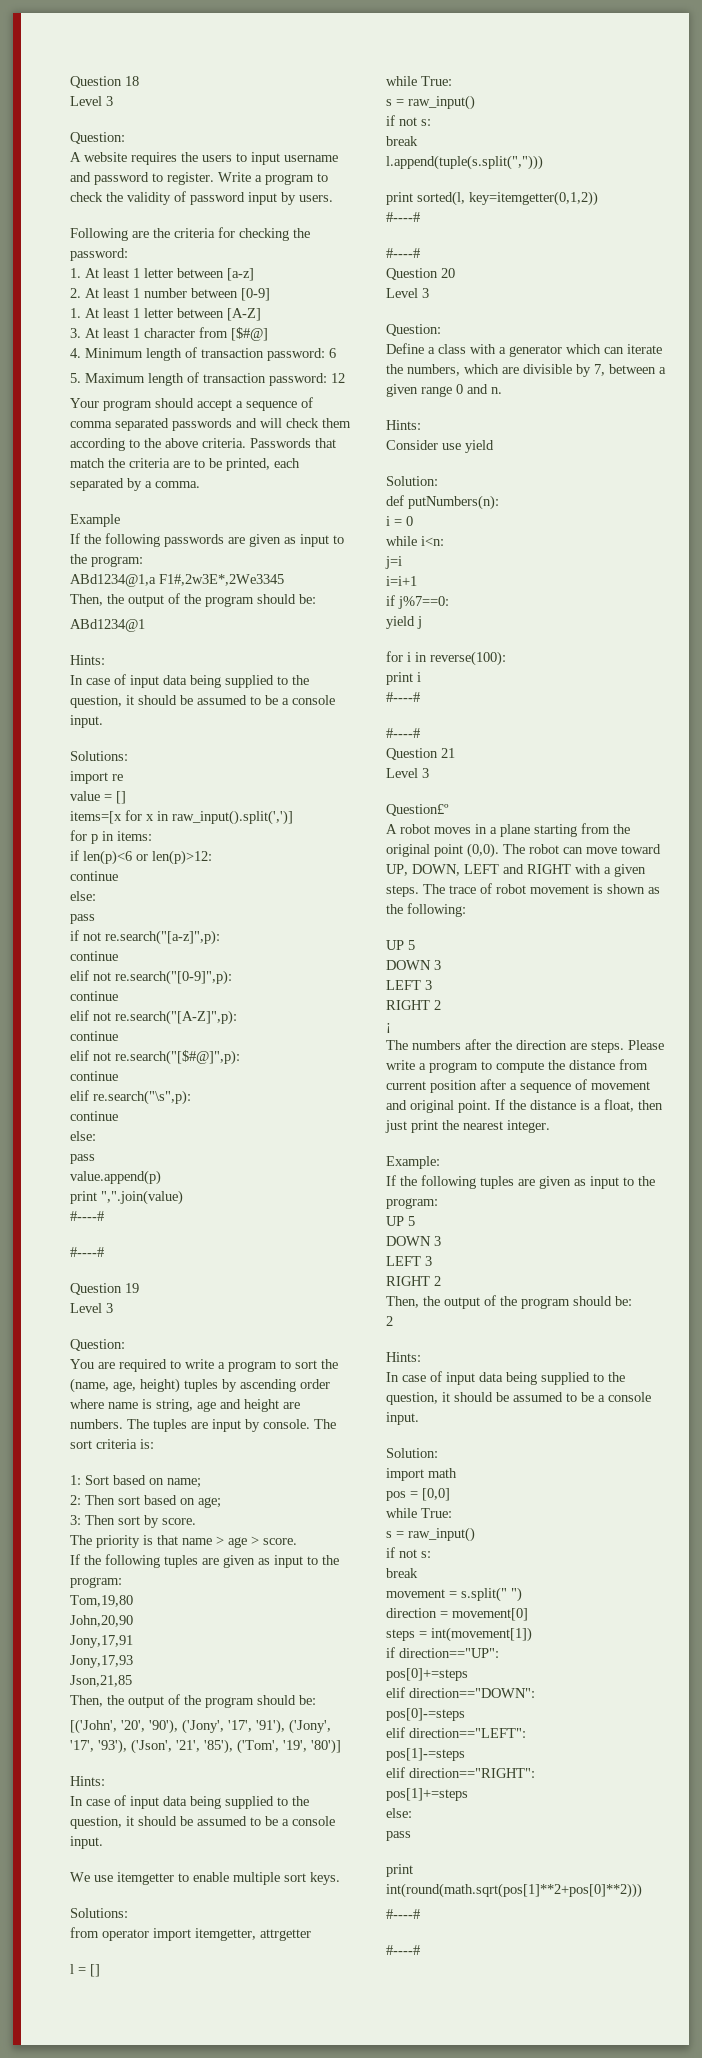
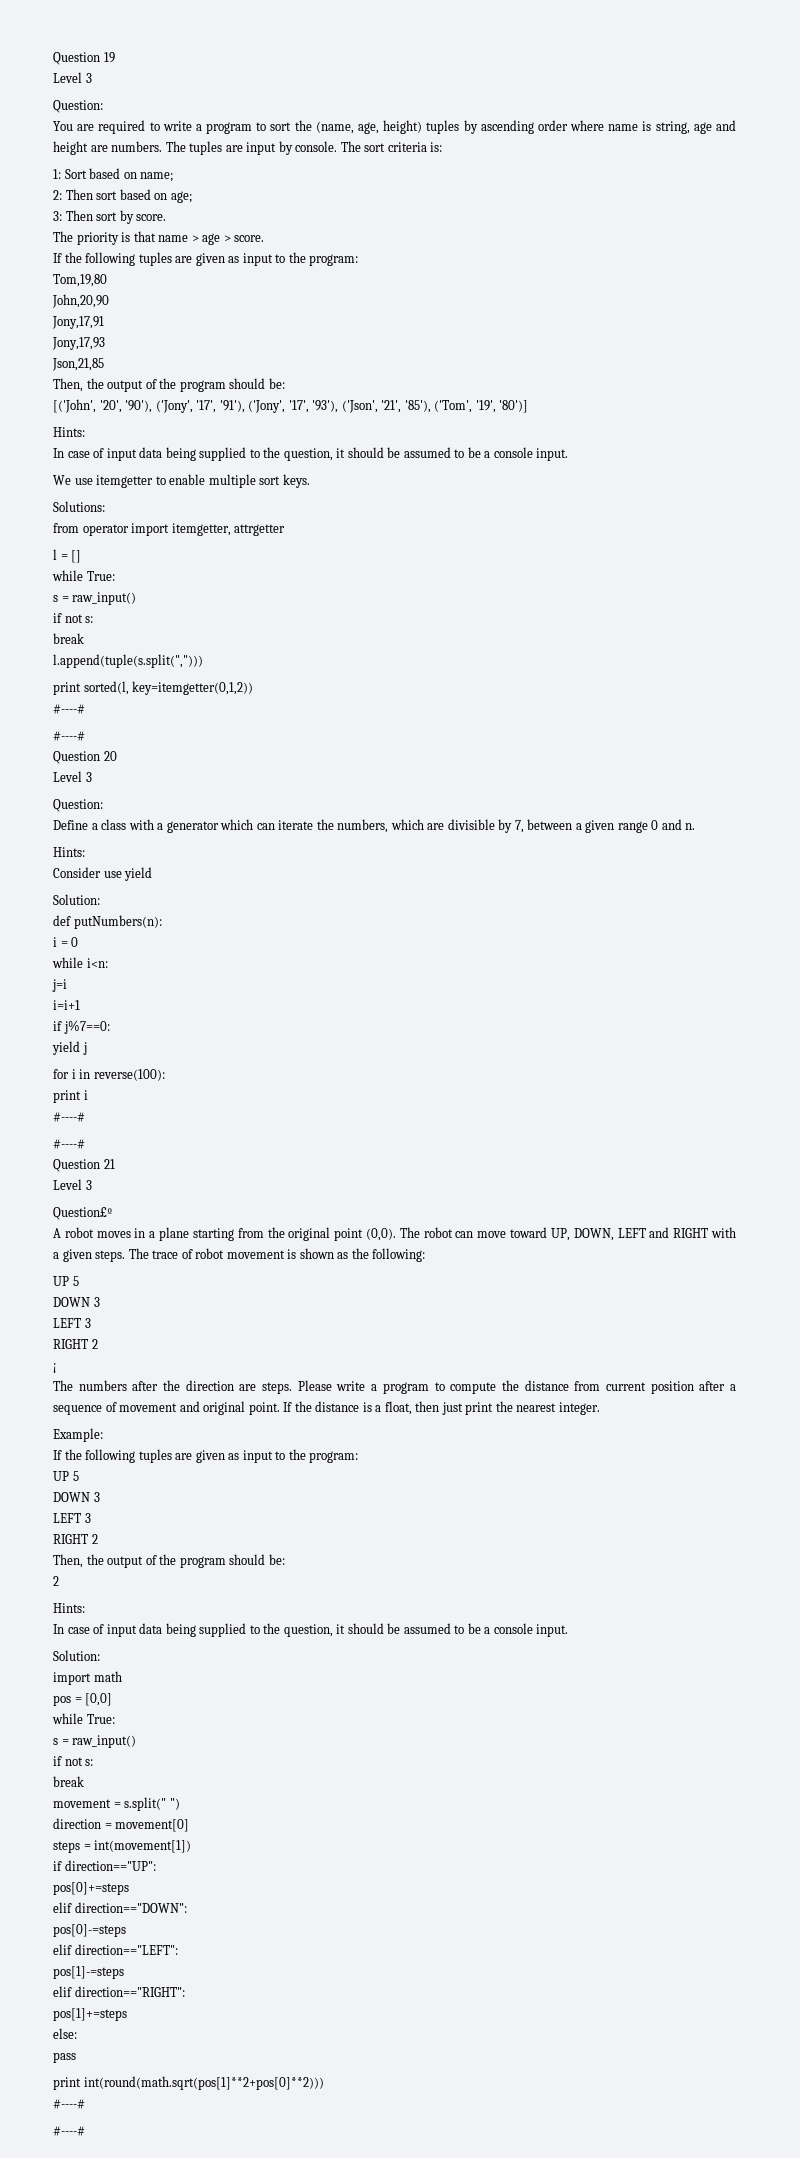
- Question 18
- Level 3
- Question:
- A website requires the users to input username and password to register. Write a program to check the validity of password input by users.
- Following are the criteria for checking the password:
- 1. At least 1 letter between [a-z]
- 2. At least 1 number between [0-9]
- 1. At least 1 letter between [A-Z]
- 3. At least 1 character from [$#@]
- 4. Minimum length of transaction password: 6
- 5. Maximum length of transaction password: 12
- Your program should accept a sequence of comma separated passwords and will check them according to the above criteria. Passwords that match the criteria are to be printed, each separated by a comma.
- Example
- If the following passwords are given as input to the program:
- ABd1234@1,a F1#,2w3E*,2We3345
- Then, the output of the program should be:
- ABd1234@1
- Hints:
- In case of input data being supplied to the question, it should be assumed to be a console input.
- Solutions:
- import re
- value = []
- items=[x for x in raw_input().split(',')]
- for p in items:
- if len(p)<6 or len(p)>12:
- continue
- else:
- pass
- if not re.search("[a-z]",p):
- continue
- elif not re.search("[0-9]",p):
- continue
- elif not re.search("[A-Z]",p):
- continue
- elif not re.search("[$#@]",p):
- continue
- elif re.search("\s",p):
- continue
- else:
- pass
- value.append(p)
- print ",".join(value)
- #----#
- #----#

